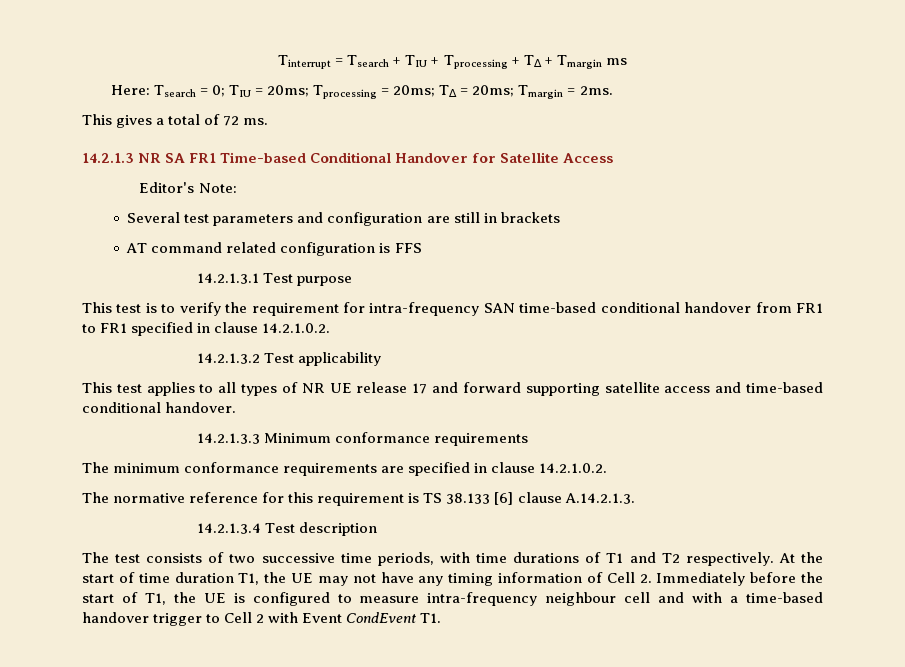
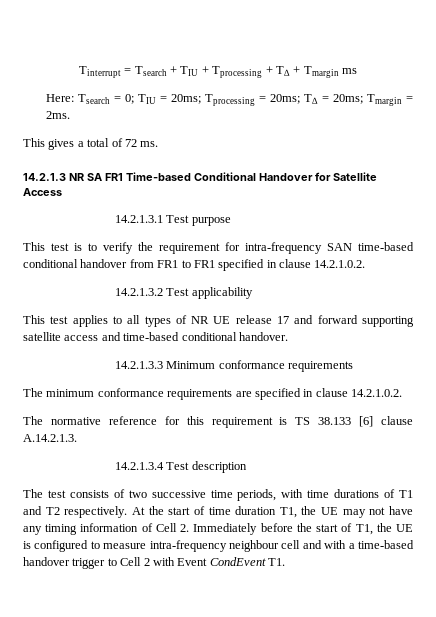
- Editor's Note:
- Several test parameters and configuration are still in brackets
- AT command related configuration is FFS

